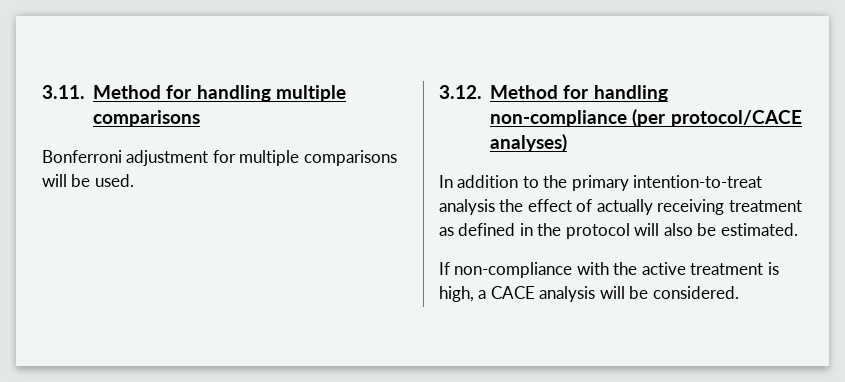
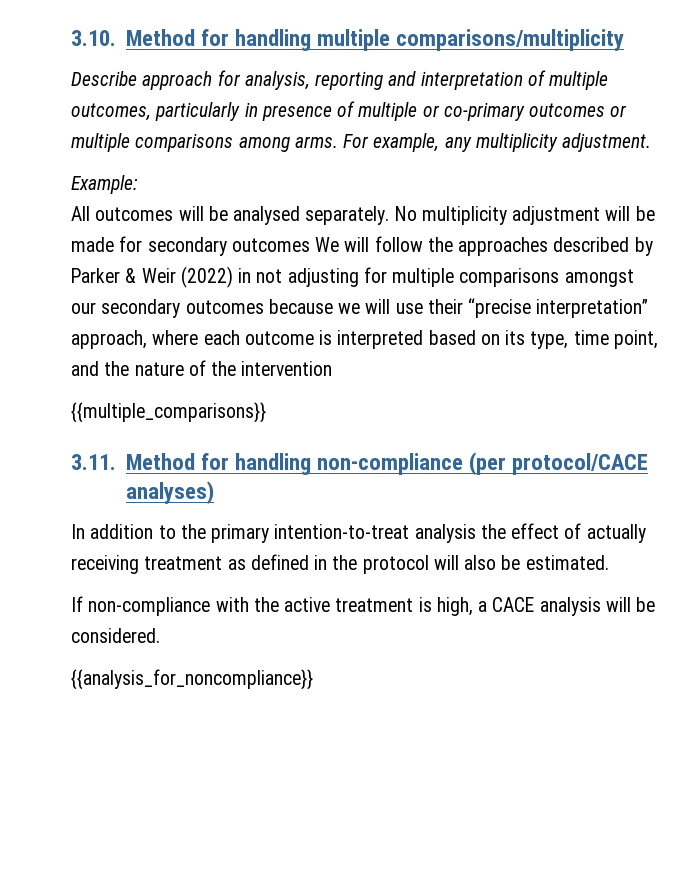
- 3.11. Method for handling multiple comparisons
- Bonferroni adjustment for multiple comparisons will be used.
- 3.12. Method for handling non-compliance (per protocol/CACE analyses)
+ 3.10. Method for handling multiple comparisons/multiplicity
+ Describe approach for analysis, reporting and interpretation of multiple outcomes, particularly in presence of multiple or co-primary outcomes or multiple comparisons among arms. For example, any multiplicity adjustment.
+ Example:
+ All outcomes will be analysed separately. No multiplicity adjustment will be made for secondary outcomes We will follow the approaches described by Parker & Weir (2022) in not adjusting for multiple comparisons amongst our secondary outcomes because we will use their “precise interpretation” approach, where each outcome is interpreted based on its type, time point, and the nature of the intervention
+ {{multiple_comparisons}}
+ 3.11. Method for handling non-compliance (per protocol/CACE analyses)
+ {{analysis_for_noncompliance}}

